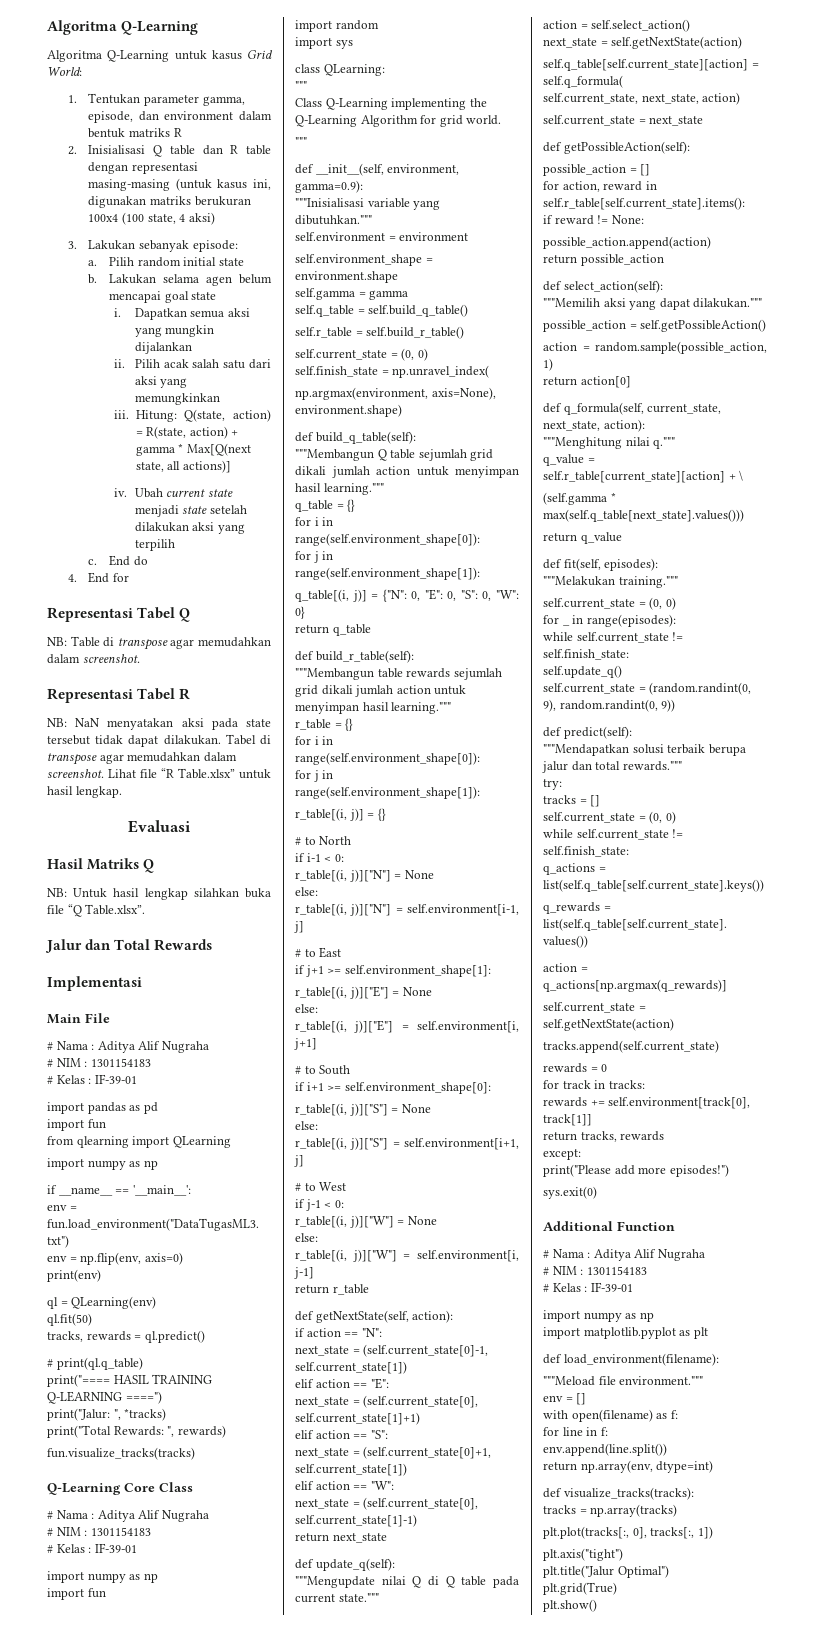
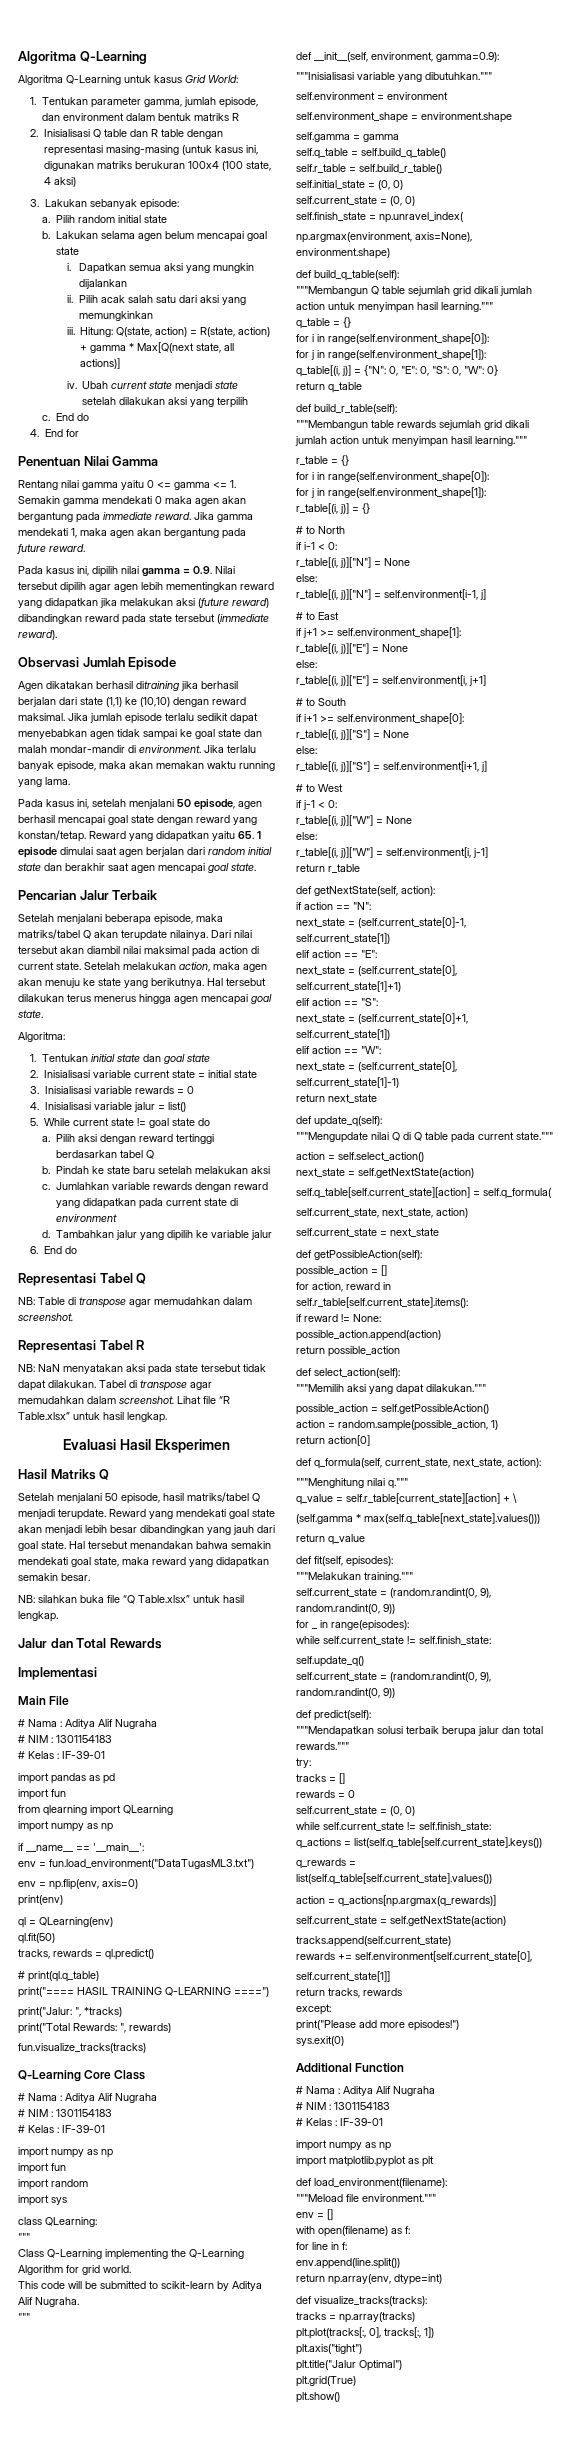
- 1. Tentukan parameter gamma, episode, dan environment dalam bentuk matriks R
+ 1. Tentukan parameter gamma, jumlah episode, dan environment dalam bentuk matriks R
+ Penentuan Nilai Gamma
+ Rentang nilai gamma yaitu 0 <= gamma <= 1. Semakin gamma mendekati 0 maka agen akan bergantung pada immediate reward. Jika gamma mendekati 1, maka agen akan bergantung pada future reward.
+ Pada kasus ini, dipilih nilai gamma = 0.9. Nilai tersebut dipilih agar agen lebih mementingkan reward yang didapatkan jika melakukan aksi (future reward) dibandingkan reward pada state tersebut (immediate reward).
+ Observasi Jumlah Episode
+ Agen dikatakan berhasil ditraining jika berhasil berjalan dari state (1,1) ke (10,10) dengan reward maksimal. Jika jumlah episode terlalu sedikit dapat menyebabkan agen tidak sampai ke goal state dan malah mondar-mandir di environment. Jika terlalu banyak episode, maka akan memakan waktu running yang lama.
+ Pada kasus ini, setelah menjalani 50 episode, agen berhasil mencapai goal state dengan reward yang konstan/tetap. Reward yang didapatkan yaitu 65. 1 episode dimulai saat agen berjalan dari random initial state dan berakhir saat agen mencapai goal state.
+ Pencarian Jalur Terbaik
+ Setelah menjalani beberapa episode, maka matriks/tabel Q akan terupdate nilainya. Dari nilai tersebut akan diambil nilai maksimal pada action di current state. Setelah melakukan action, maka agen akan menuju ke state yang berikutnya. Hal tersebut dilakukan terus menerus hingga agen mencapai goal state.
+ Algoritma:
+ 1. Tentukan initial state dan goal state
+ 2. Inisialisasi variable current state = initial state
+ 3. Inisialisasi variable rewards = 0
+ 4. Inisialisasi variable jalur = list()
+ 5. While current state != goal state do
+ a. Pilih aksi dengan reward tertinggi berdasarkan tabel Q
+ b. Pindah ke state baru setelah melakukan aksi
+ c. Jumlahkan variable rewards dengan reward yang didapatkan pada current state di environment
+ d. Tambahkan jalur yang dipilih ke variable jalur
+ 6. End do
- Evaluasi
+ Evaluasi Hasil Eksperimen
- NB: Untuk hasil lengkap silahkan buka file “Q Table.xlsx”.
+ Setelah menjalani 50 episode, hasil matriks/tabel Q menjadi terupdate. Reward yang mendekati goal state akan menjadi lebih besar dibandingkan yang jauh dari goal state. Hal tersebut menandakan bahwa semakin mendekati goal state, maka reward yang didapatkan semakin besar.
+ NB: silahkan buka file “Q Table.xlsx” untuk hasil lengkap.
+ This code will be submitted to scikit-learn by Aditya Alif Nugraha.
+ self.initial_state = (0, 0)
  """Melakukan training."""
- self.current_state = (0, 0)
+ self.current_state = (random.randint(0, 9), random.randint(0, 9))
  tracks = []
+ rewards = 0
- rewards = 0
- for track in tracks:
- rewards += self.environment[track[0], track[1]]
+ rewards += self.environment[self.current_state[0],
+ self.current_state[1]]

